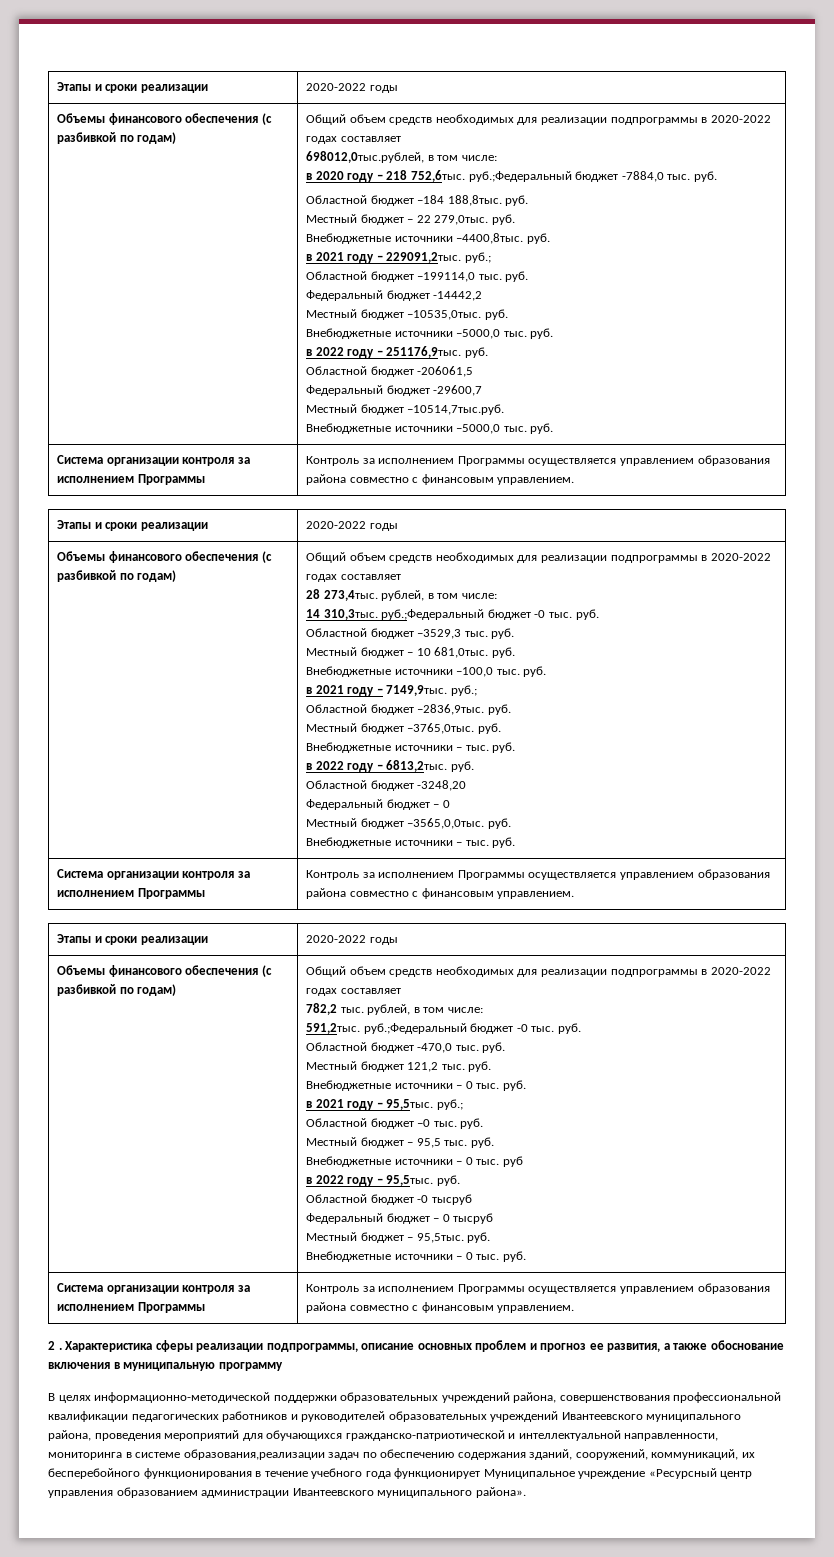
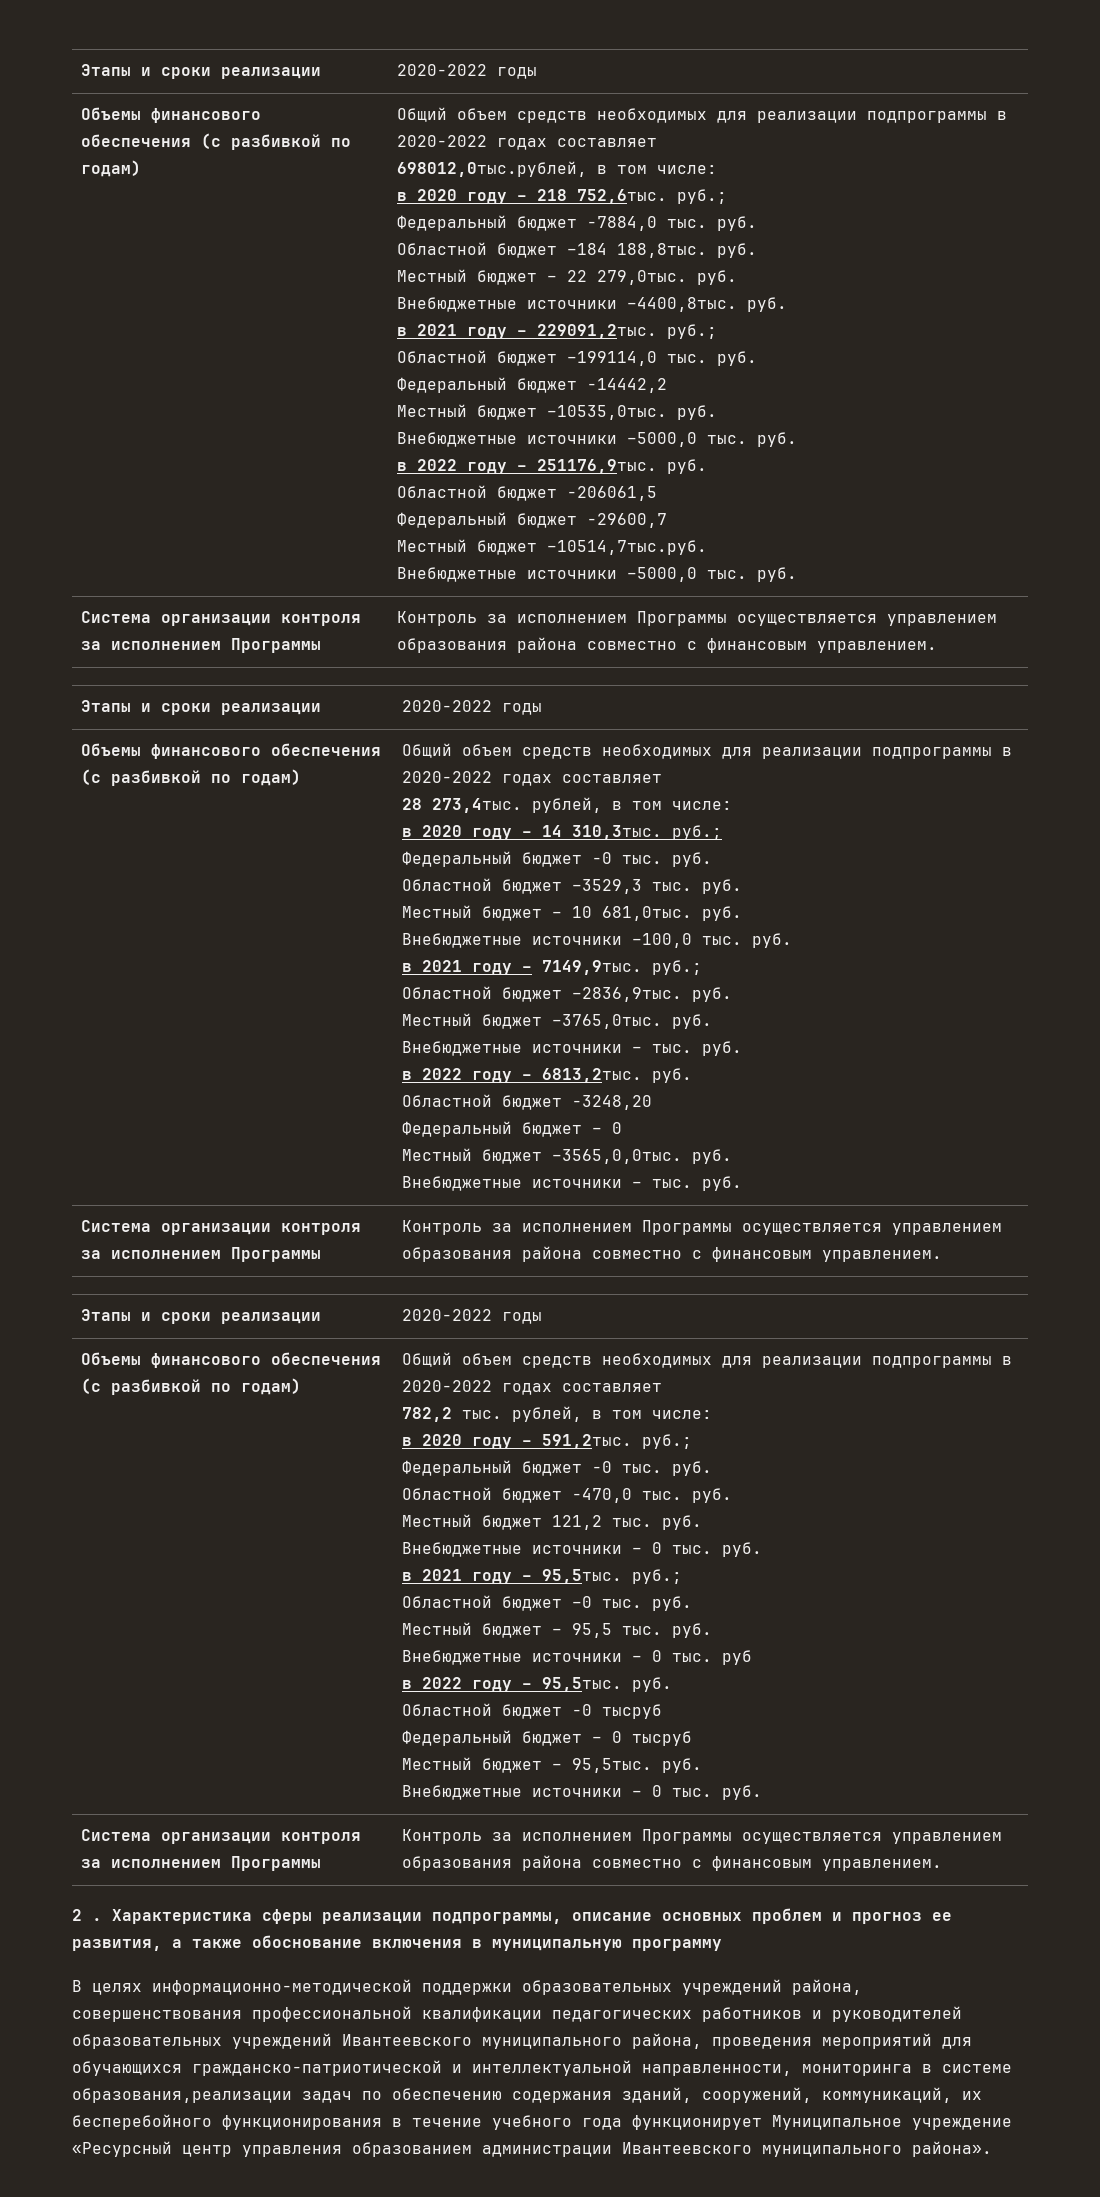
- в 2020 году – 218 752,6тыс. руб.;Федеральный бюджет -7884,0 тыс. руб.
+ в 2020 году – 218 752,6тыс. руб.;
+ Федеральный бюджет -7884,0 тыс. руб.
- 14 310,3тыс. руб.;Федеральный бюджет -0 тыс. руб.
+ в 2020 году – 14 310,3тыс. руб.;
+ Федеральный бюджет -0 тыс. руб.
- 591,2тыс. руб.;Федеральный бюджет -0 тыс. руб.
+ в 2020 году – 591,2тыс. руб.;
+ Федеральный бюджет -0 тыс. руб.

